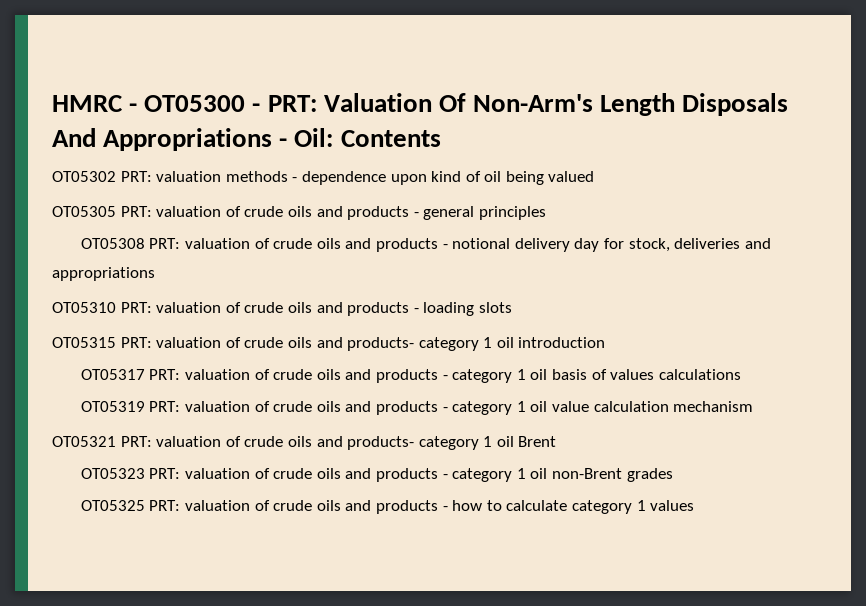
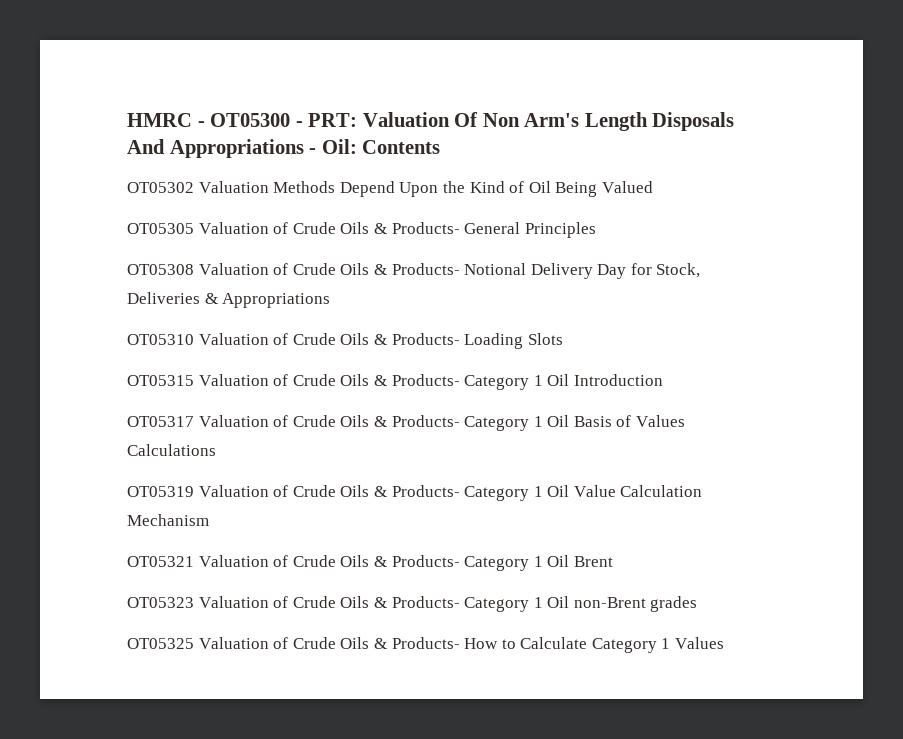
- HMRC - OT05300 - PRT: Valuation Of Non-Arm's Length Disposals And Appropriations - Oil: Contents
+ HMRC - OT05300 - PRT: Valuation Of Non Arm's Length Disposals And Appropriations - Oil: Contents
- OT05302 PRT: valuation methods - dependence upon kind of oil being valued
- OT05305 PRT: valuation of crude oils and products - general principles
- OT05308 PRT: valuation of crude oils and products - notional delivery day for stock, deliveries and appropriations
- OT05310 PRT: valuation of crude oils and products - loading slots
- OT05315 PRT: valuation of crude oils and products- category 1 oil introduction
- OT05317 PRT: valuation of crude oils and products - category 1 oil basis of values calculations
- OT05319 PRT: valuation of crude oils and products - category 1 oil value calculation mechanism
- OT05321 PRT: valuation of crude oils and products- category 1 oil Brent
- OT05323 PRT: valuation of crude oils and products - category 1 oil non-Brent grades
- OT05325 PRT: valuation of crude oils and products - how to calculate category 1 values
+ OT05302 Valuation Methods Depend Upon the Kind of Oil Being Valued
+ OT05305 Valuation of Crude Oils & Products- General Principles
+ OT05308 Valuation of Crude Oils & Products- Notional Delivery Day for Stock, Deliveries & Appropriations
+ OT05310 Valuation of Crude Oils & Products- Loading Slots
+ OT05315 Valuation of Crude Oils & Products- Category 1 Oil Introduction
+ OT05317 Valuation of Crude Oils & Products- Category 1 Oil Basis of Values Calculations
+ OT05319 Valuation of Crude Oils & Products- Category 1 Oil Value Calculation Mechanism
+ OT05321 Valuation of Crude Oils & Products- Category 1 Oil Brent
+ OT05323 Valuation of Crude Oils & Products- Category 1 Oil non-Brent grades
+ OT05325 Valuation of Crude Oils & Products- How to Calculate Category 1 Values

